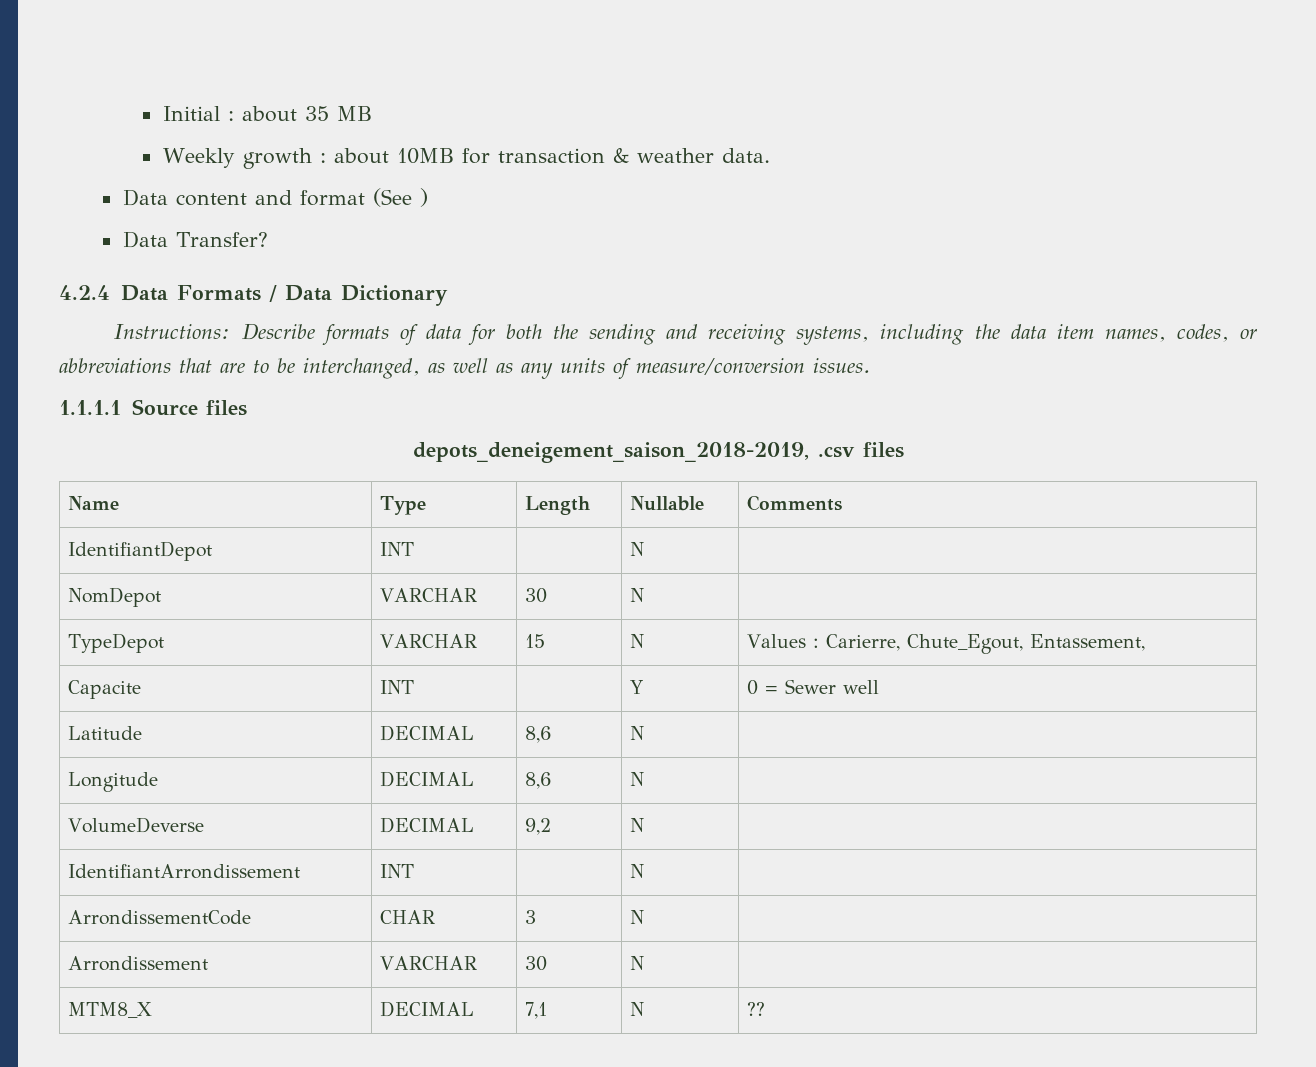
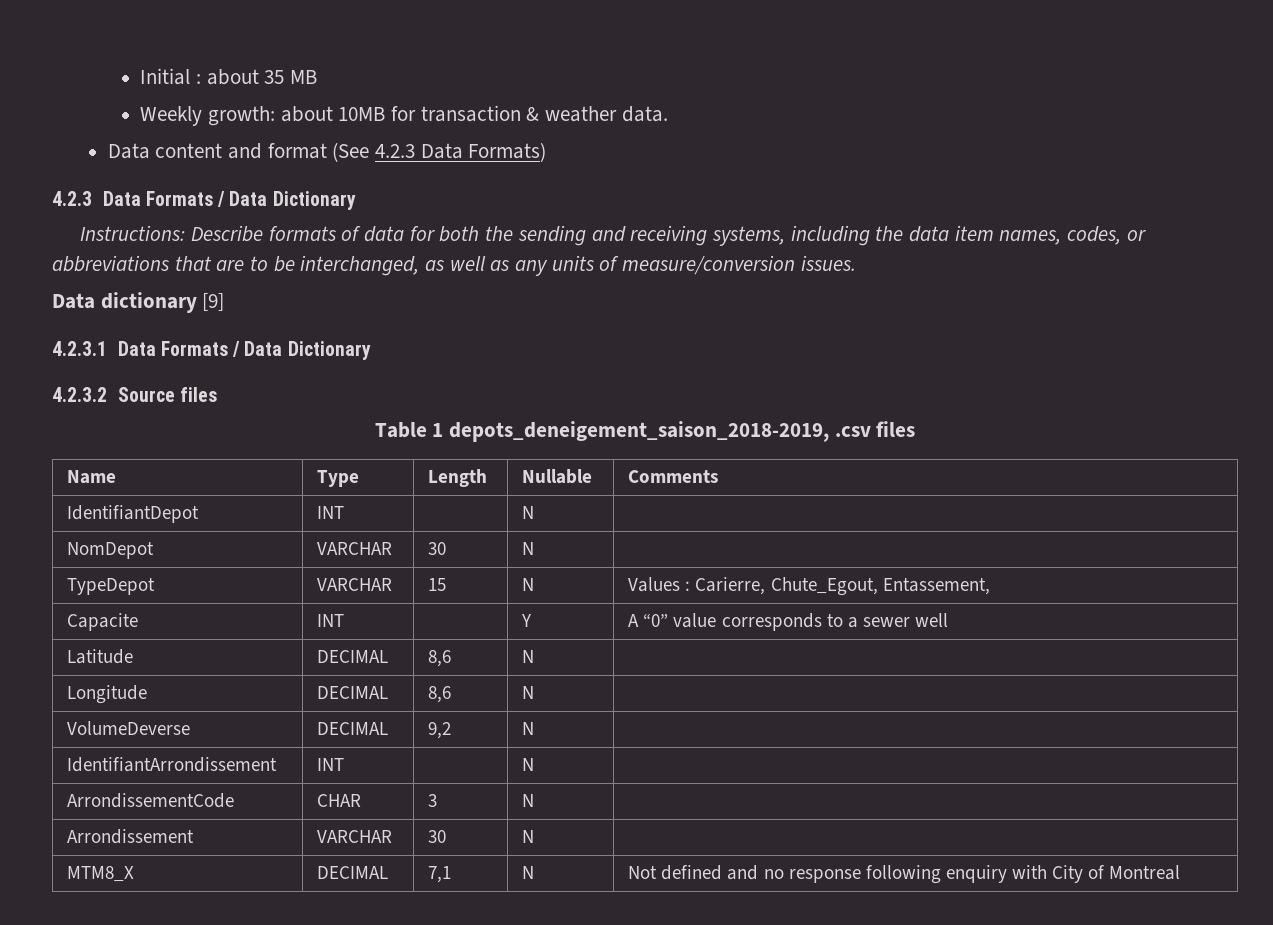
- Weekly growth : about 10MB for transaction & weather data.
+ Weekly growth: about 10MB for transaction & weather data.
- Data content and format (See )
- Data Transfer?
- 4.2.4 Data Formats / Data Dictionary
+ Data content and format (See 4.2.3 Data Formats)
+ 4.2.3 Data Formats / Data Dictionary
- 1.1.1.1 Source files
+ Data dictionary [9]
+ 4.2.3.1 Data Formats / Data Dictionary
+ 4.2.3.2 Source files
- depots_deneigement_saison_2018-2019, .csv files
+ Table 1 depots_deneigement_saison_2018-2019, .csv files
- Capacite | INT | | Y | 0 = Sewer well
+ Capacite | INT | | Y | A “0” value corresponds to a sewer well
- MTM8_X | DECIMAL | 7,1 | N | ??
+ MTM8_X | DECIMAL | 7,1 | N | Not defined and no response following enquiry with City of Montreal

